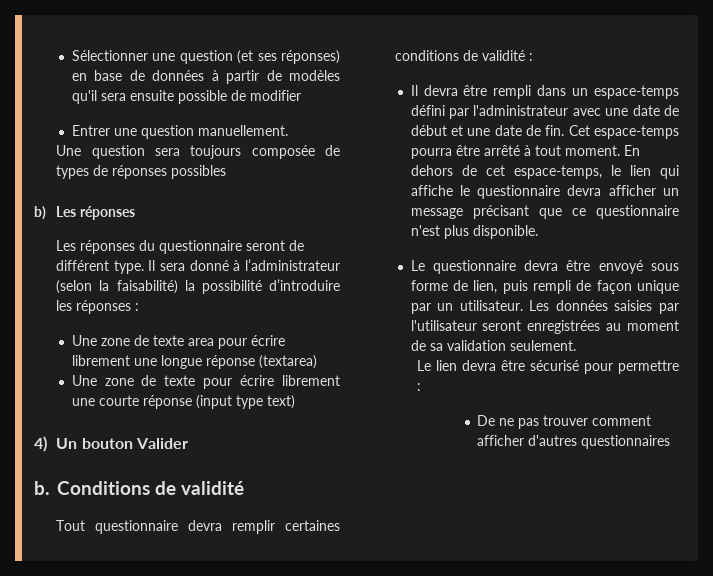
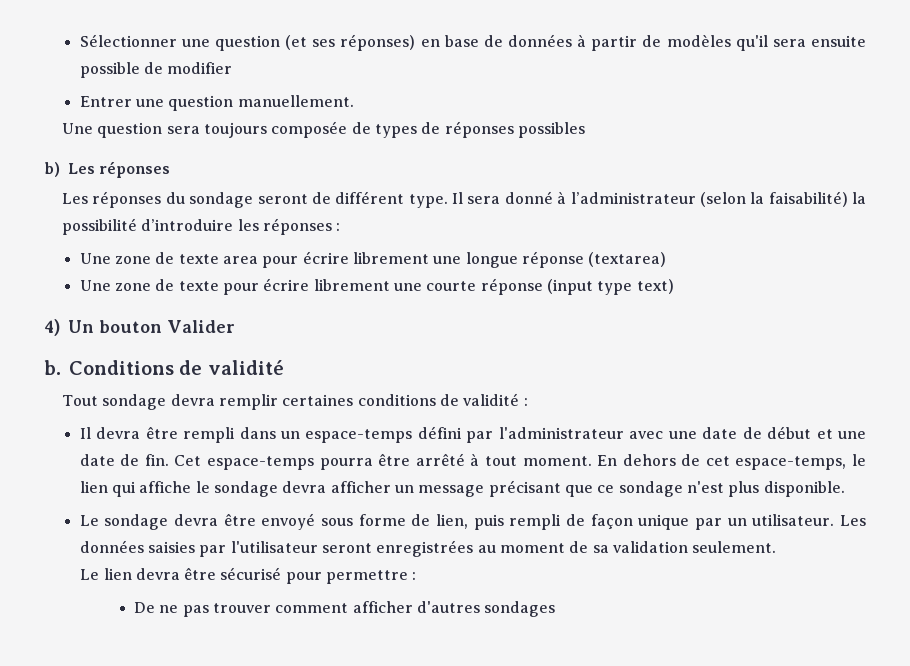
- Les réponses du questionnaire seront de différent type.
+ Les réponses du sondage seront de différent type.
- Tout questionnaire devra remplir certaines conditions de validité :
+ Tout sondage devra remplir certaines conditions de validité :
- En dehors de cet espace-temps, le lien qui affiche le questionnaire devra afficher un message précisant que ce questionnaire n'est plus disponible.
+ En dehors de cet espace-temps, le lien qui affiche le sondage devra afficher un message précisant que ce sondage n'est plus disponible.
- Le questionnaire devra être envoyé sous forme de lien, puis rempli de façon unique par un utilisateur.
+ Le sondage devra être envoyé sous forme de lien, puis rempli de façon unique par un utilisateur.
- De ne pas trouver comment afficher d'autres questionnaires
+ De ne pas trouver comment afficher d'autres sondages

